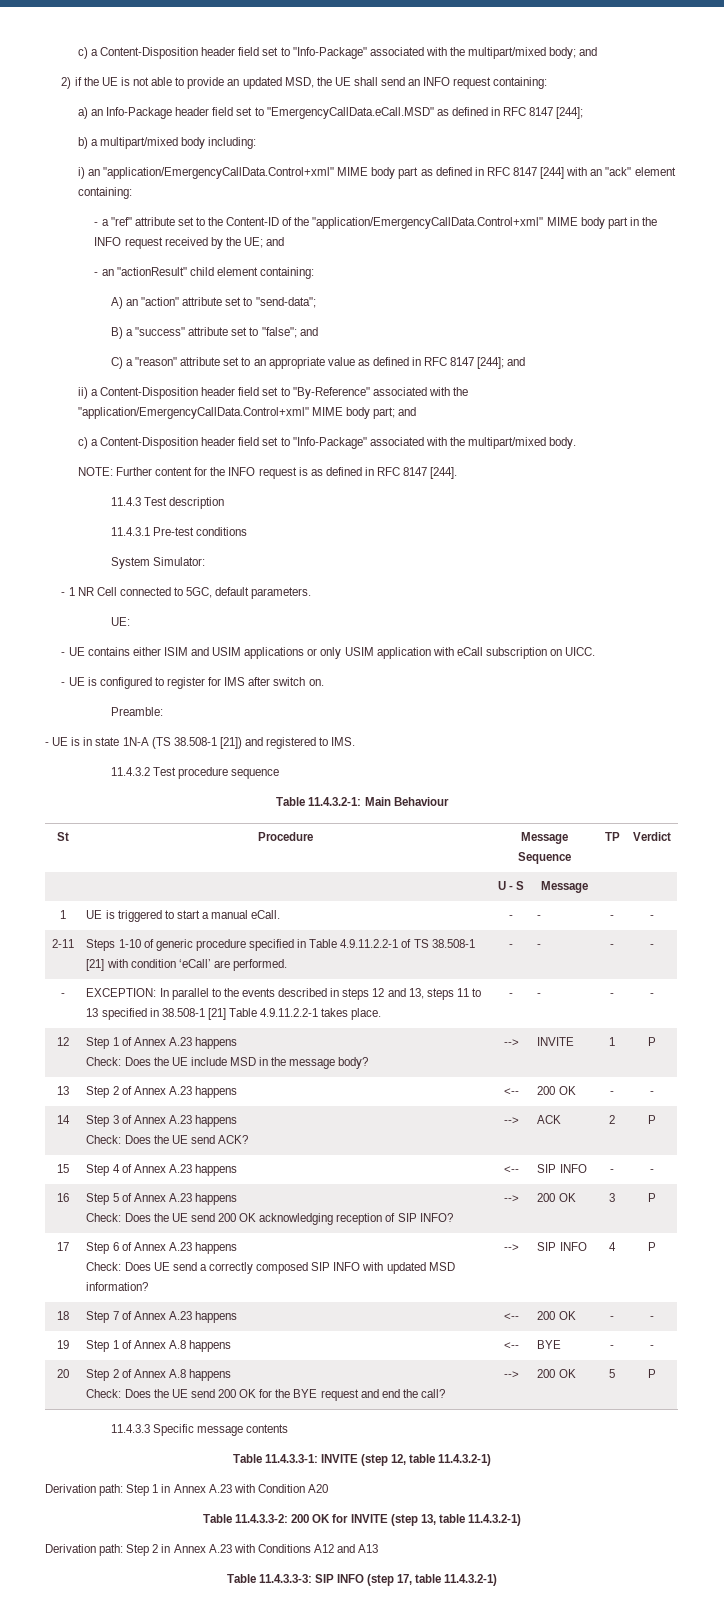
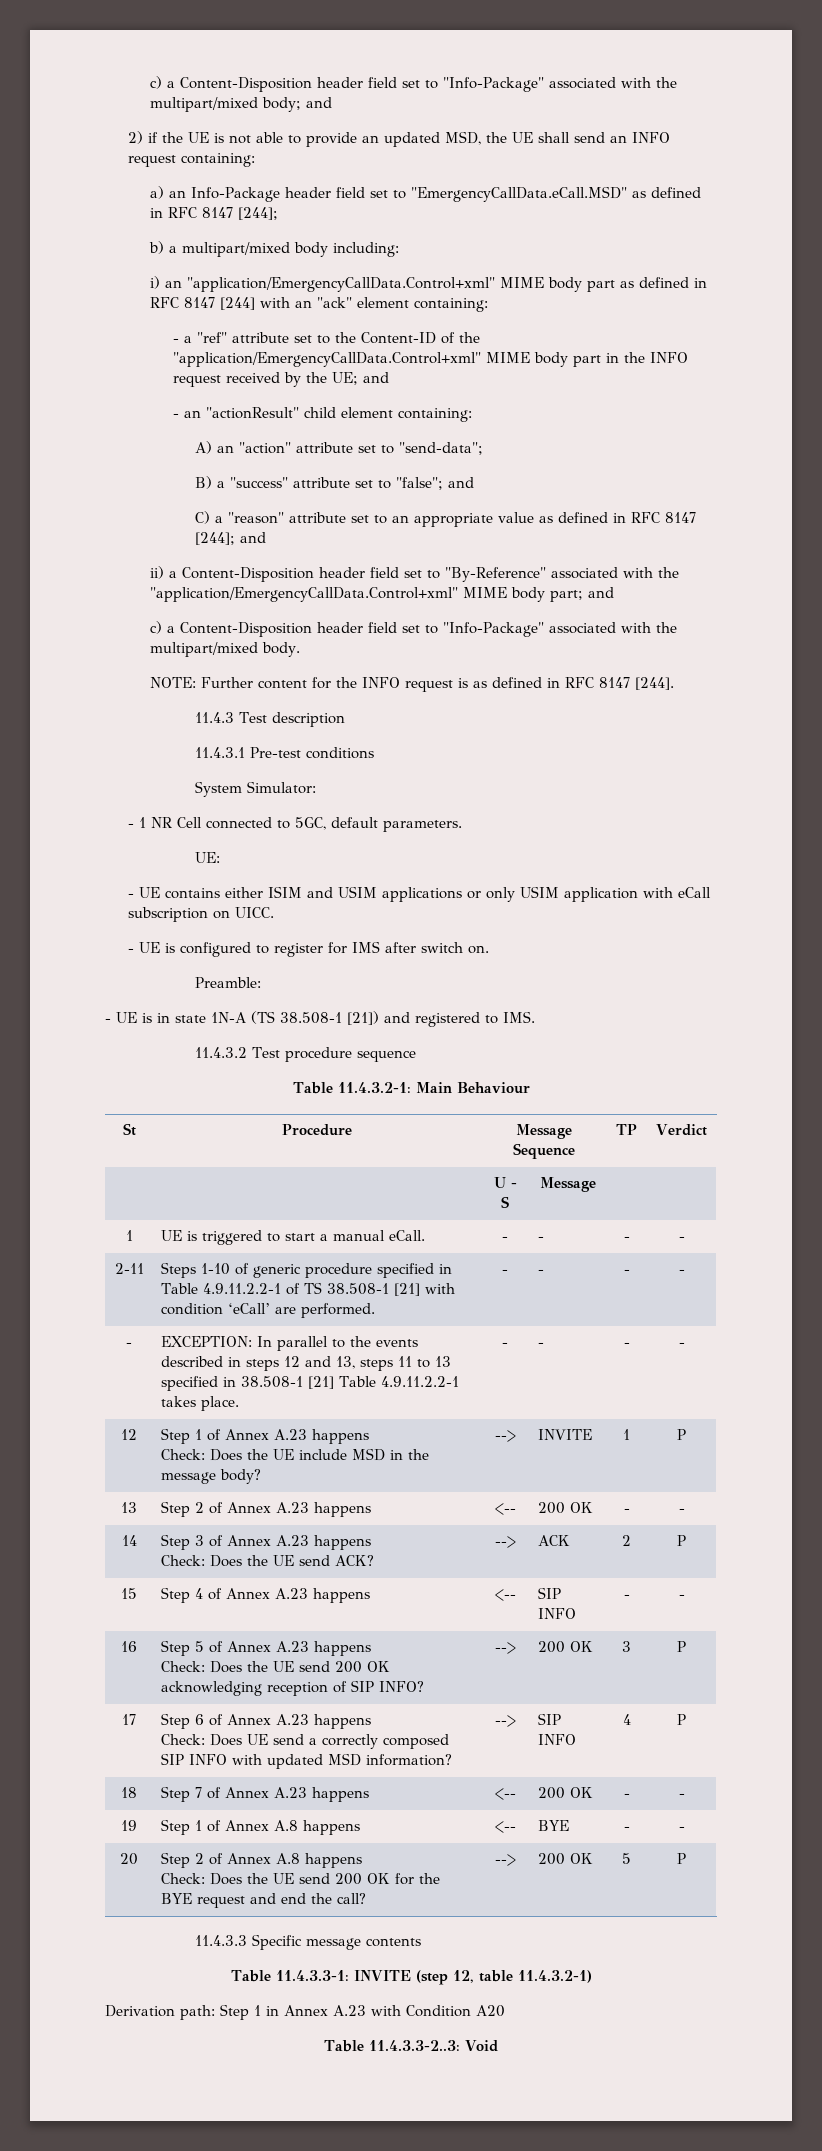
- Table 11.4.3.3-2: 200 OK for INVITE (step 13, table 11.4.3.2-1)
- Derivation path: Step 2 in Annex A.23 with Conditions A12 and A13
- Table 11.4.3.3-3: SIP INFO (step 17, table 11.4.3.2-1)
+ Table 11.4.3.3-2..3: Void

